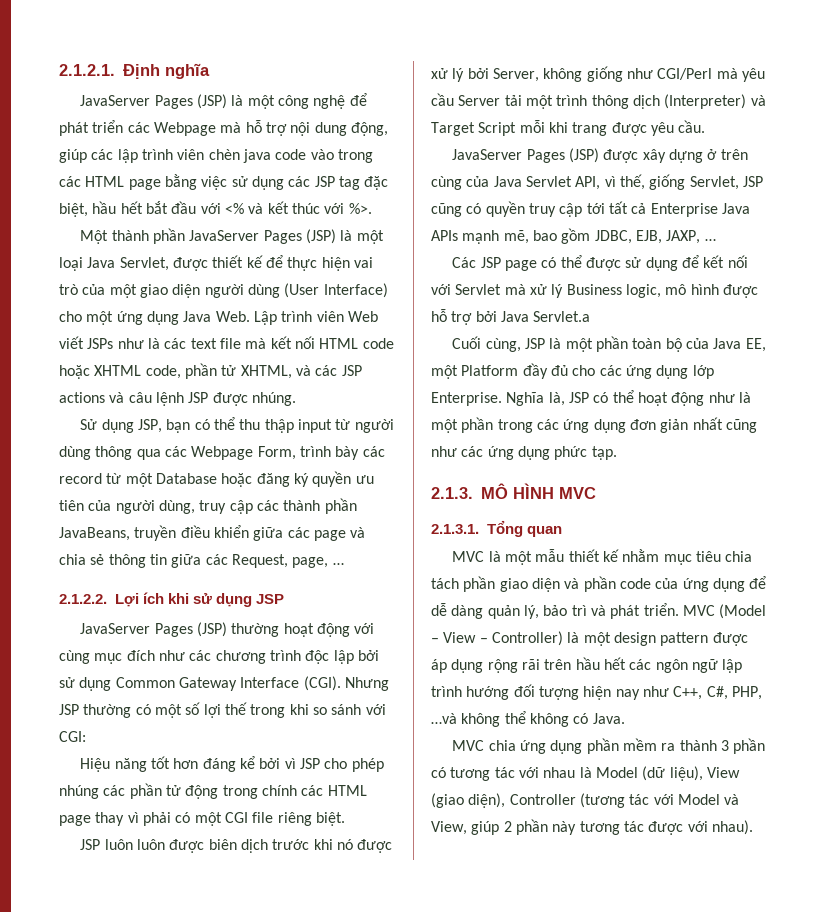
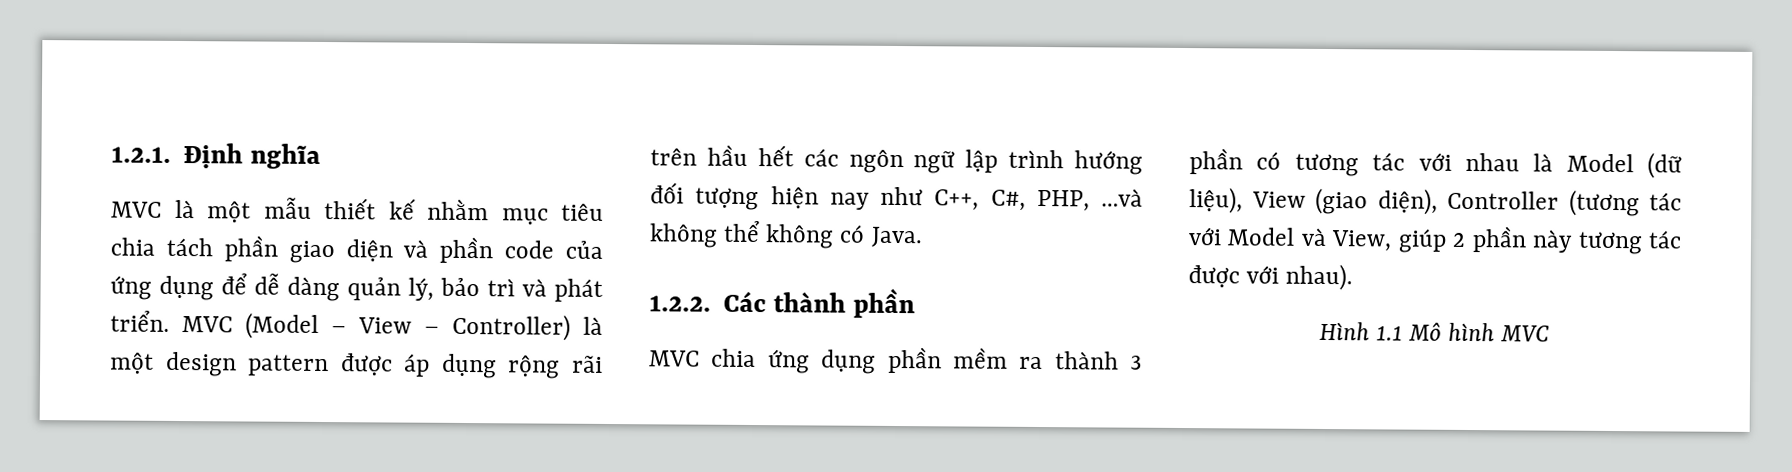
- 2.1.2.1. Định nghĩa
+ 1.2.1. Định nghĩa
- JavaServer Pages (JSP) là một công nghệ để phát triển các Webpage mà hỗ trợ nội dung động, giúp các lập trình viên chèn java code vào trong các HTML page bằng việc sử dụng các JSP tag đặc biệt, hầu hết bắt đầu với <% và kết thúc với %>.
- Một thành phần JavaServer Pages (JSP) là một loại Java Servlet, được thiết kế để thực hiện vai trò của một giao diện người dùng (User Interface) cho một ứng dụng Java Web. Lập trình viên Web viết JSPs như là các text file mà kết nối HTML code hoặc XHTML code, phần tử XHTML, và các JSP actions và câu lệnh JSP được nhúng.
- Sử dụng JSP, bạn có thể thu thập input từ người dùng thông qua các Webpage Form, trình bày các record từ một Database hoặc đăng ký quyền ưu tiên của người dùng, truy cập các thành phần JavaBeans, truyền điều khiển giữa các page và chia sẻ thông tin giữa các Request, page, …
- 2.1.2.2. Lợi ích khi sử dụng JSP
- JavaServer Pages (JSP) thường hoạt động với cùng mục đích như các chương trình độc lập bởi sử dụng Common Gateway Interface (CGI). Nhưng JSP thường có một số lợi thế trong khi so sánh với CGI:
- Hiệu năng tốt hơn đáng kể bởi vì JSP cho phép nhúng các phần tử động trong chính các HTML page thay vì phải có một CGI file riêng biệt.
- JSP luôn luôn được biên dịch trước khi nó được xử lý bởi Server, không giống như CGI/Perl mà yêu cầu Server tải một trình thông dịch (Interpreter) và Target Script mỗi khi trang được yêu cầu.
- JavaServer Pages (JSP) được xây dựng ở trên cùng của Java Servlet API, vì thế, giống Servlet, JSP cũng có quyền truy cập tới tất cả Enterprise Java APIs mạnh mẽ, bao gồm JDBC, EJB, JAXP, …
- Các JSP page có thể được sử dụng để kết nối với Servlet mà xử lý Business logic, mô hình được hỗ trợ bởi Java Servlet.a
- Cuối cùng, JSP là một phần toàn bộ của Java EE, một Platform đầy đủ cho các ứng dụng lớp Enterprise. Nghĩa là, JSP có thể hoạt động như là một phần trong các ứng dụng đơn giản nhất cũng như các ứng dụng phức tạp.
- 2.1.3. MÔ HÌNH MVC
- 2.1.3.1. Tổng quan
+ 1.2.2. Các thành phần
+ Hình 1.1 Mô hình MVC

